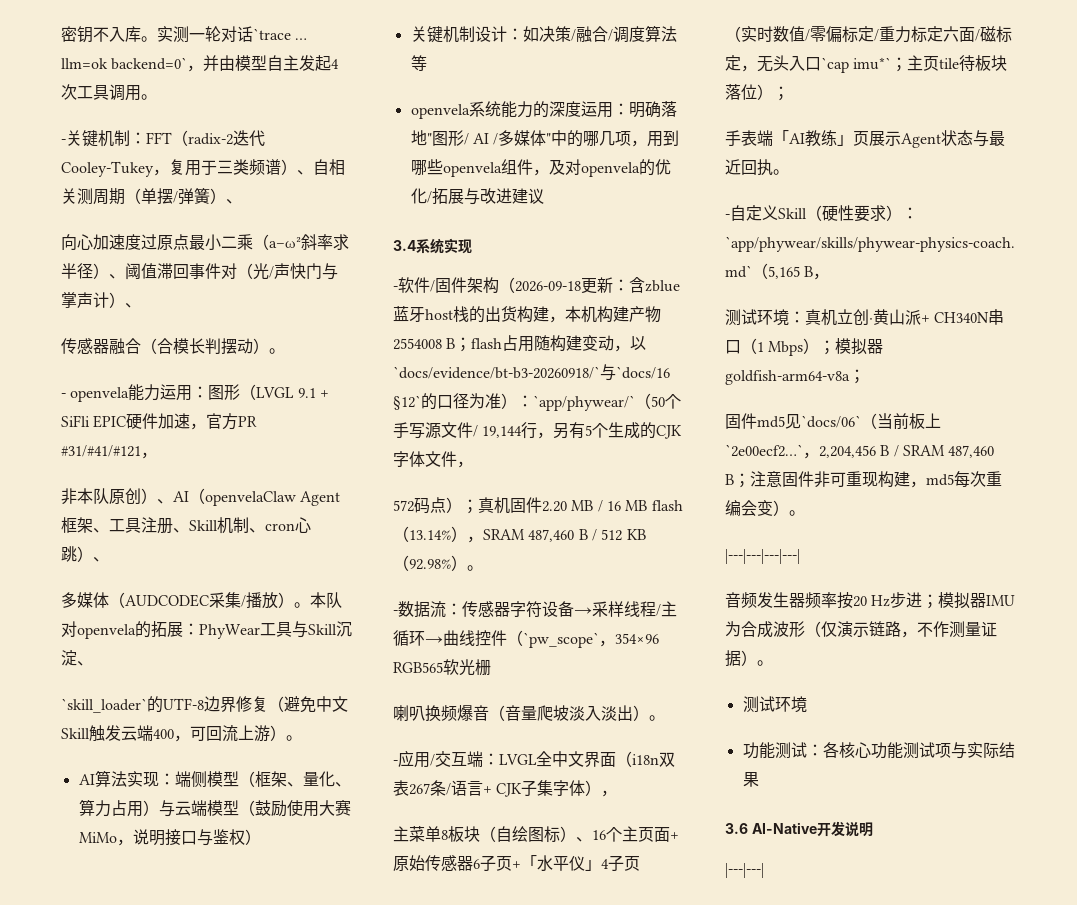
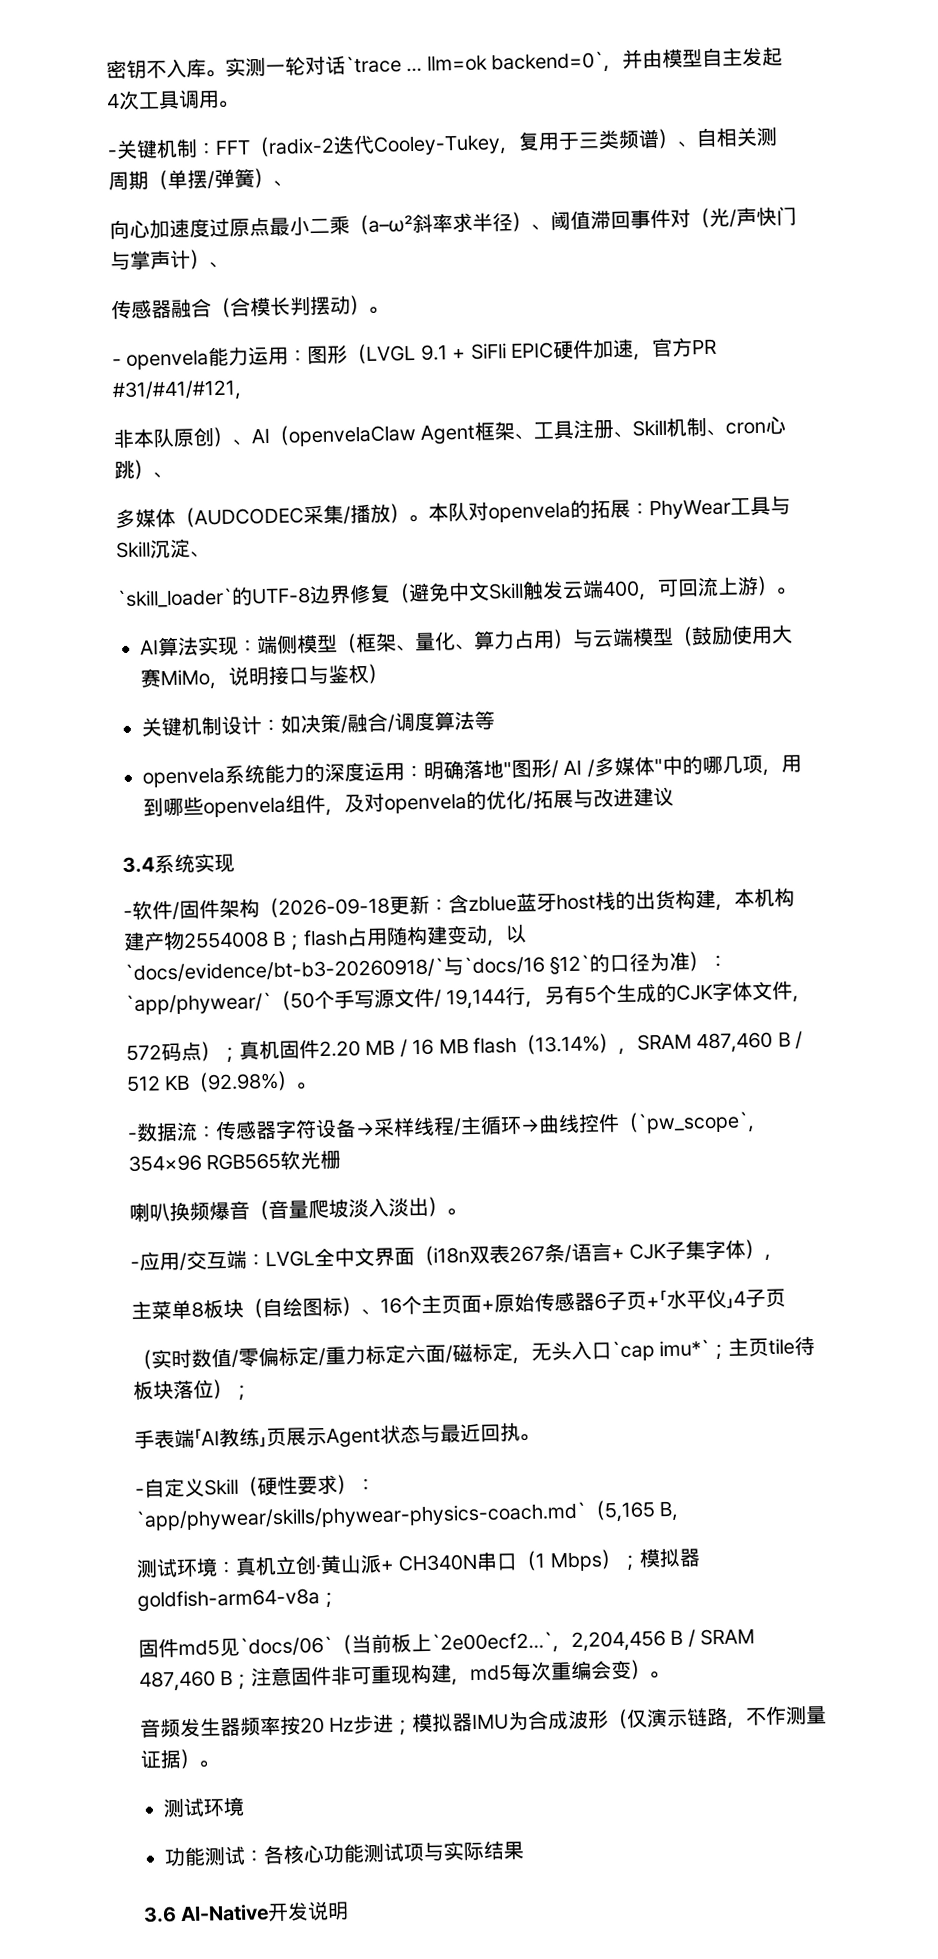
- |---|---|---|---|
- |---|---|

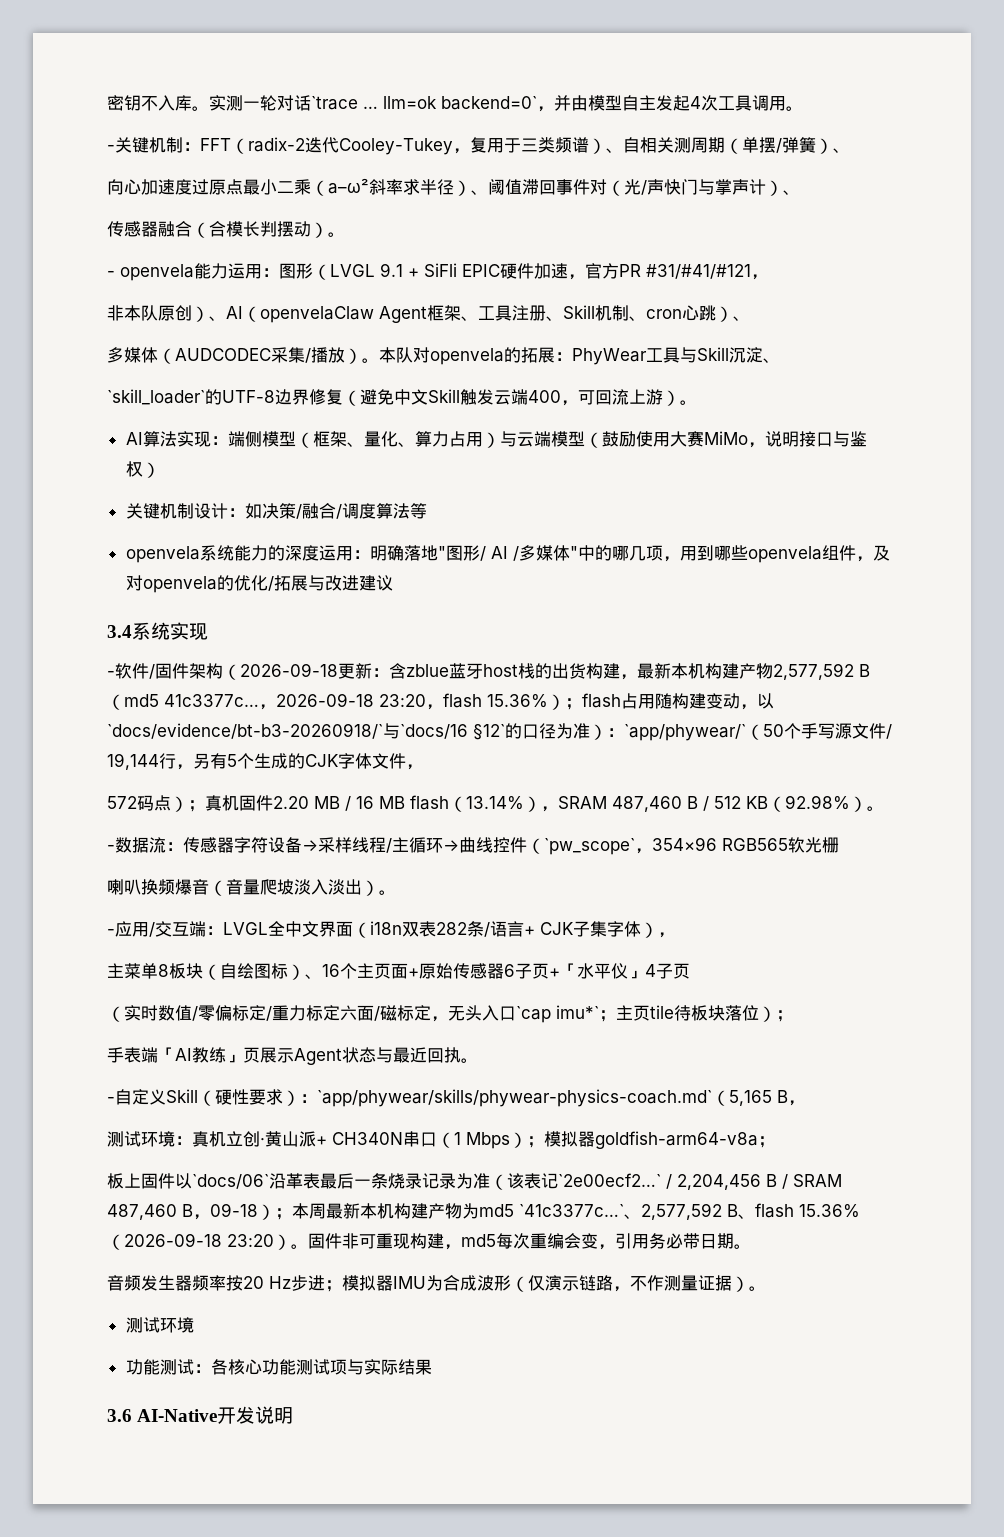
- -软件/固件架构（2026-09-18更新：含zblue蓝牙host栈的出货构建，本机构建产物2554008 B；flash占用随构建变动，以`docs/evidence/bt-b3-20260918/`与`docs/16 §12`的口径为准）：`app/phywear/`（50个手写源文件/ 19,144行，另有5个生成的CJK字体文件，
+ -软件/固件架构（2026-09-18更新：含zblue蓝牙host栈的出货构建，最新本机构建产物2,577,592 B（md5 41c3377c…，2026-09-18 23:20，flash 15.36%）；flash占用随构建变动，以`docs/evidence/bt-b3-20260918/`与`docs/16 §12`的口径为准）：`app/phywear/`（50个手写源文件/ 19,144行，另有5个生成的CJK字体文件，
- -应用/交互端：LVGL全中文界面（i18n双表267条/语言+ CJK子集字体），
+ -应用/交互端：LVGL全中文界面（i18n双表282条/语言+ CJK子集字体），
- 固件md5见`docs/06`（当前板上`2e00ecf2…`，2,204,456 B / SRAM 487,460 B；注意固件非可重现构建，md5每次重编会变）。
+ 板上固件以`docs/06`沿革表最后一条烧录记录为准（该表记`2e00ecf2…` / 2,204,456 B / SRAM 487,460 B，09-18）；本周最新本机构建产物为md5 `41c3377c…`、2,577,592 B、flash 15.36%（2026-09-18 23:20）。固件非可重现构建，md5每次重编会变，引用务必带日期。

